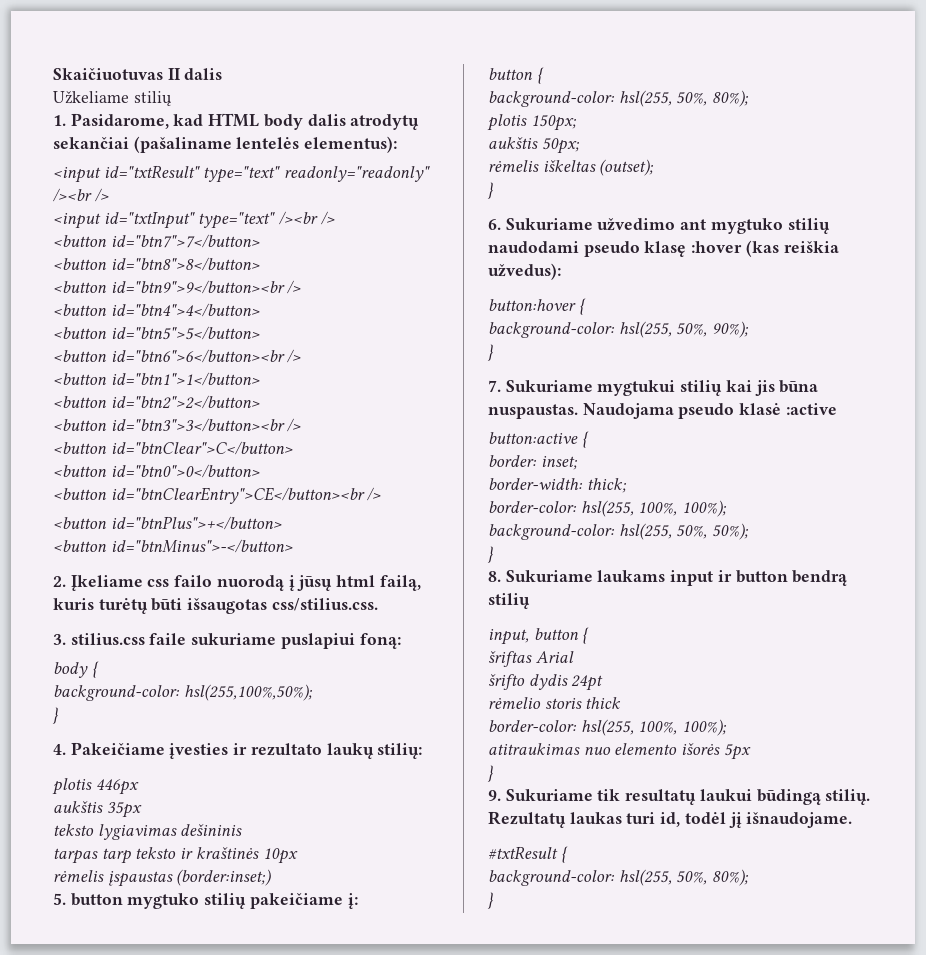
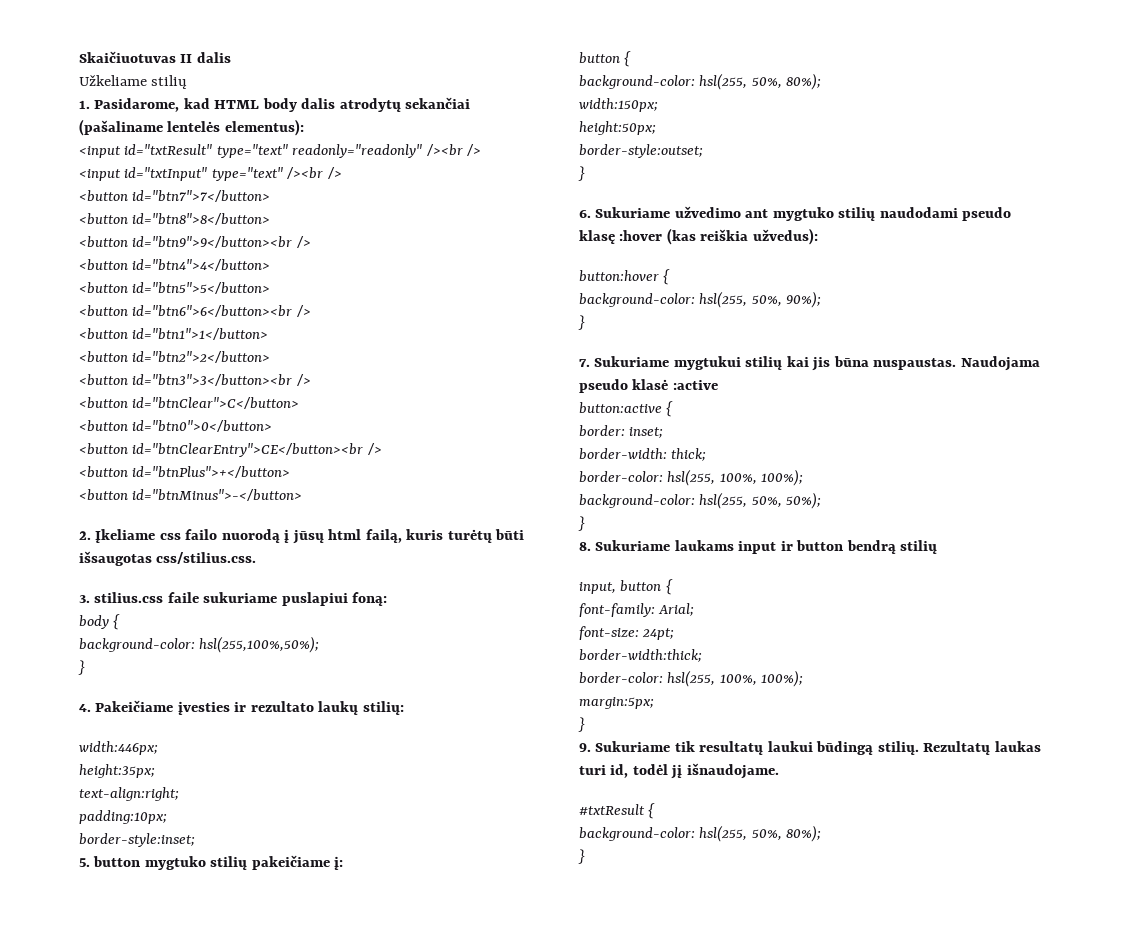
- plotis 446px
- aukštis 35px
- teksto lygiavimas dešininis
- tarpas tarp teksto ir kraštinės 10px
- rėmelis įspaustas (border:inset;)
+ width:446px;
+ height:35px;
+ text-align:right;
+ padding:10px;
+ border-style:inset;
- plotis 150px;
- aukštis 50px;
- rėmelis iškeltas (outset);
+ width:150px;
+ height:50px;
+ border-style:outset;
- šriftas Arial
- šrifto dydis 24pt
- rėmelio storis thick
+ font-family: Arial;
+ font-size: 24pt;
+ border-width:thick;
  border-color: hsl(255, 100%, 100%);
- atitraukimas nuo elemento išorės 5px
+ margin:5px;

